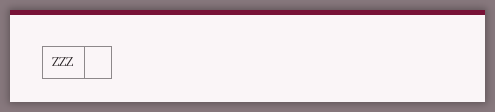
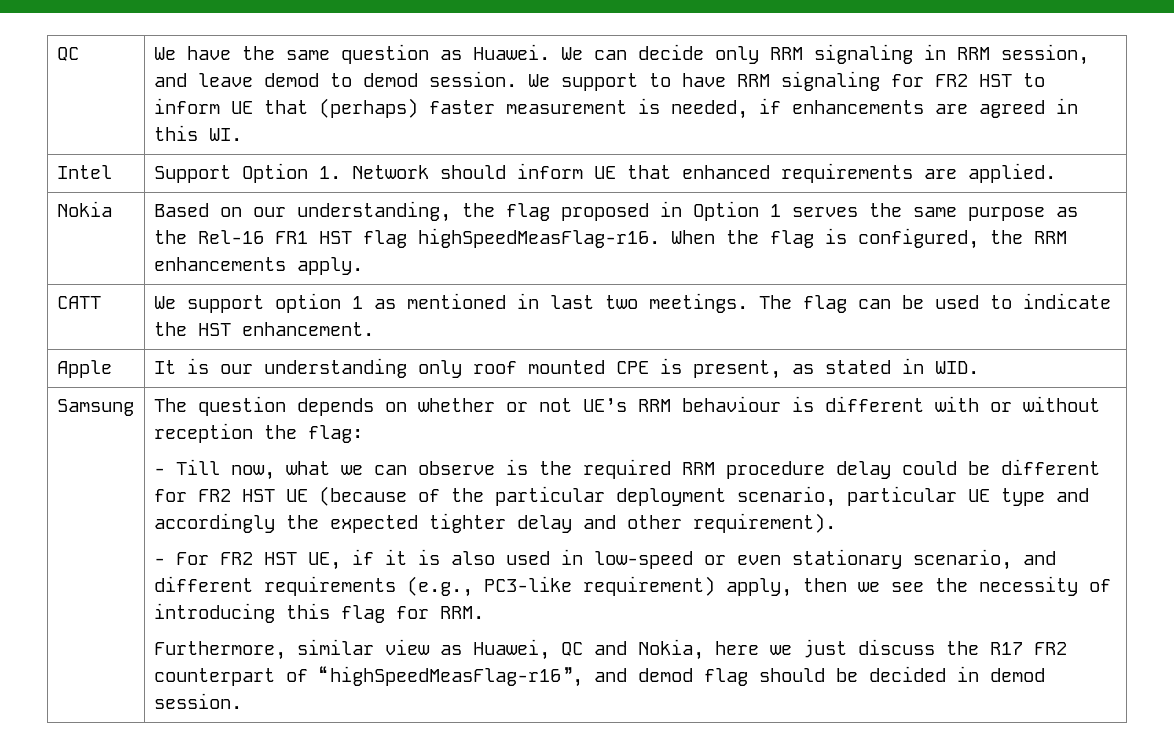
- ZZZ
+ QC | We have the same question as Huawei. We can decide only RRM signaling in RRM session, and leave demod to demod session. We support to have RRM signaling for FR2 HST to inform UE that (perhaps) faster measurement is needed, if enhancements are agreed in this WI.
+ Intel | Support Option 1. Network should inform UE that enhanced requirements are applied.
+ Nokia | Based on our understanding, the flag proposed in Option 1 serves the same purpose as the Rel-16 FR1 HST flag highSpeedMeasFlag-r16. When the flag is configured, the RRM enhancements apply.
+ CATT | We support option 1 as mentioned in last two meetings. The flag can be used to indicate the HST enhancement.
+ Apple | It is our understanding only roof mounted CPE is present, as stated in WID.
+ Samsung | The question depends on whether or not UE’s RRM behaviour is different with or without reception the flag:
+ - Till now, what we can observe is the required RRM procedure delay could be different for FR2 HST UE (because of the particular deployment scenario, particular UE type and accordingly the expected tighter delay and other requirement).
+ - For FR2 HST UE, if it is also used in low-speed or even stationary scenario, and different requirements (e.g., PC3-like requirement) apply, then we see the necessity of introducing this flag for RRM.
+ Furthermore, similar view as Huawei, QC and Nokia, here we just discuss the R17 FR2 counterpart of “highSpeedMeasFlag-r16”, and demod flag should be decided in demod session.

